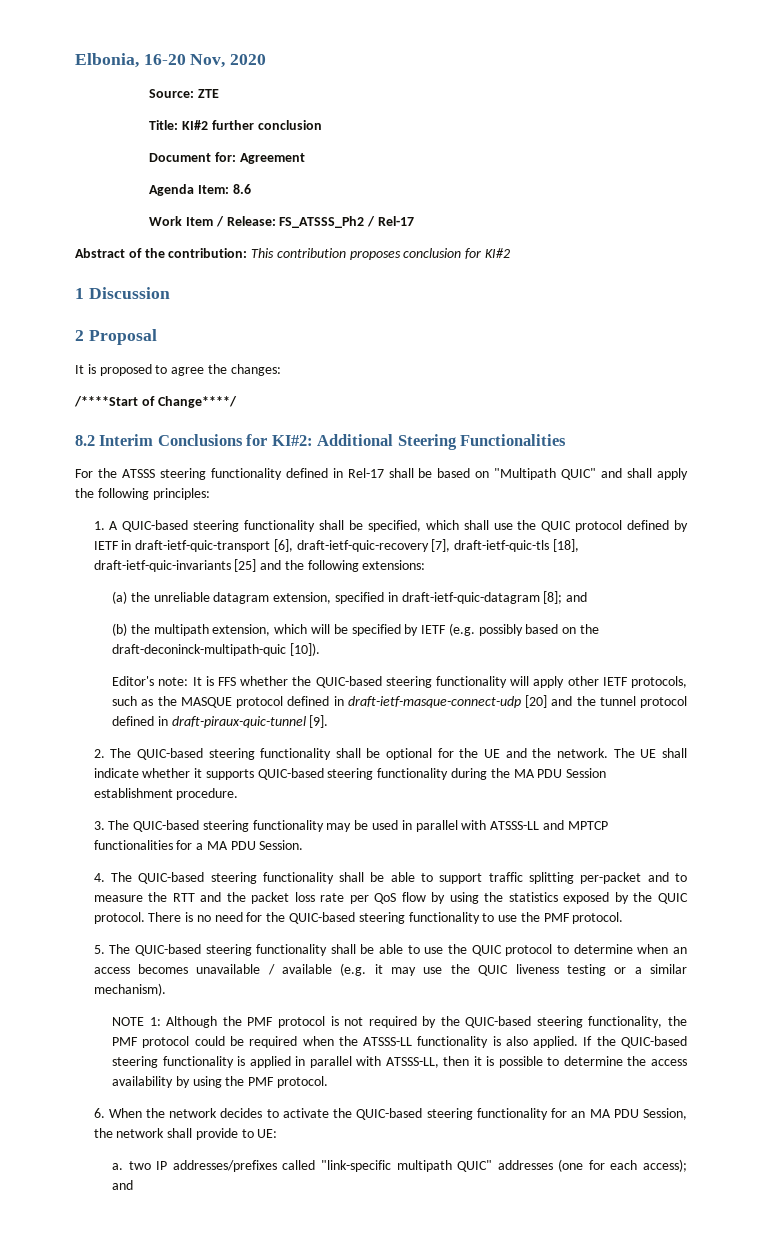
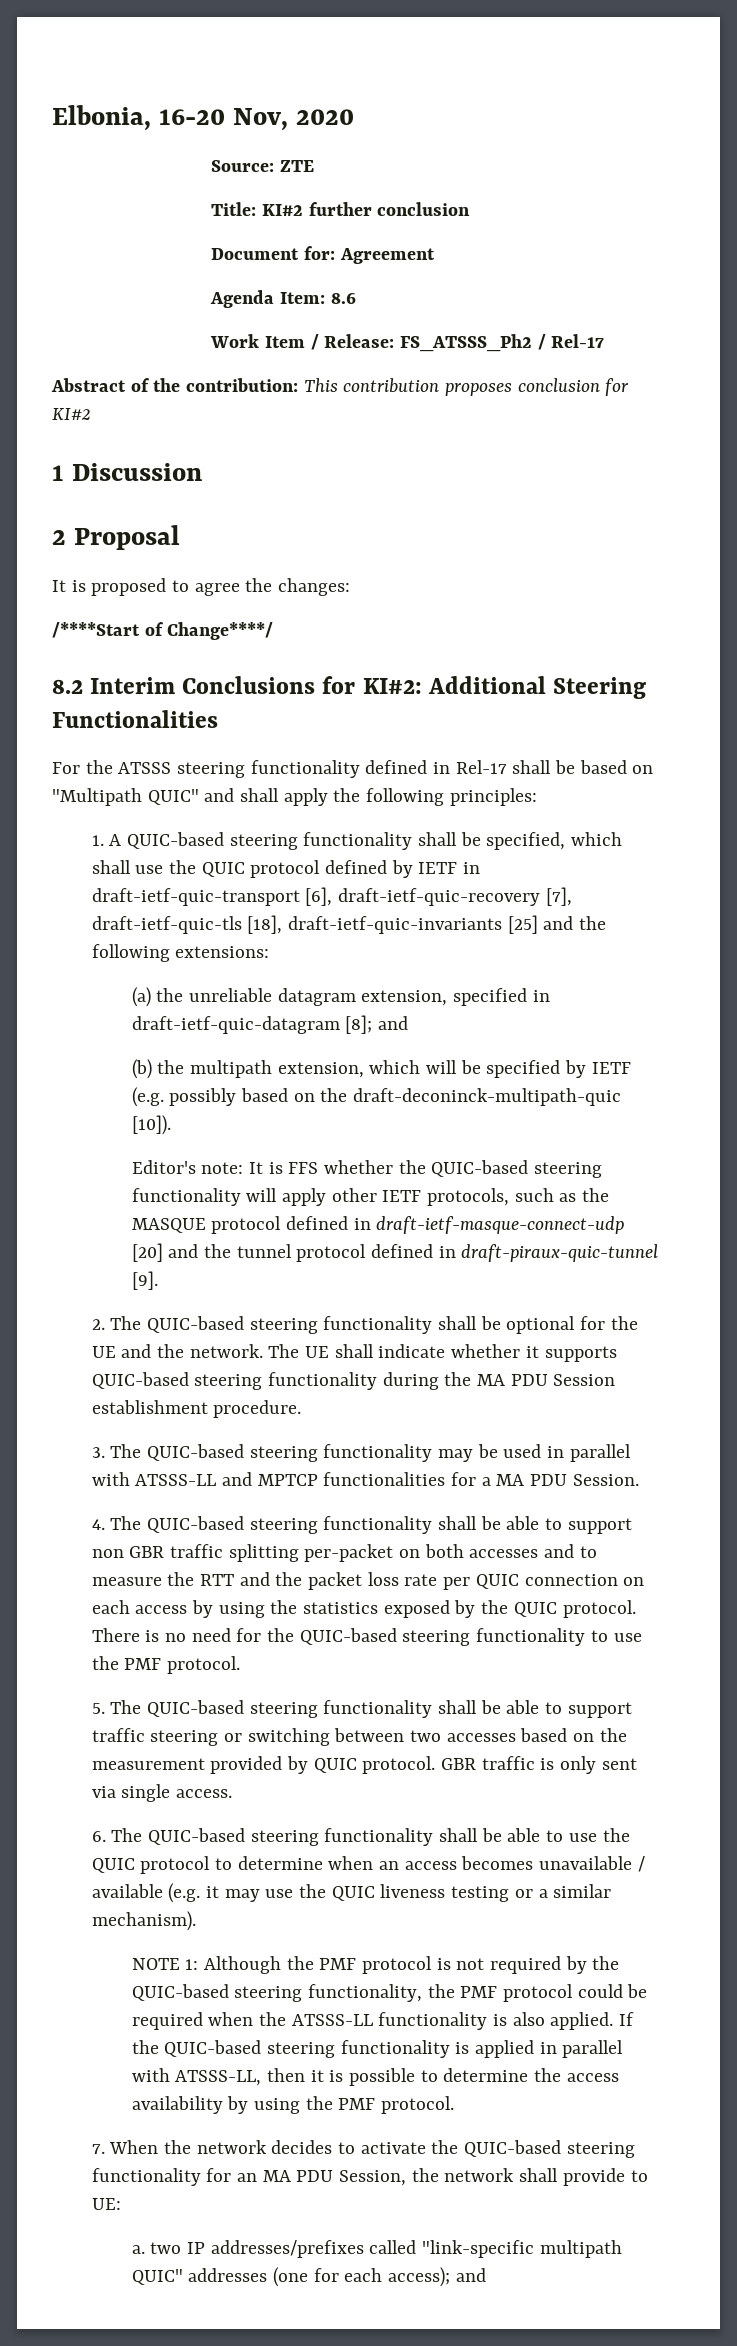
- 4. The QUIC-based steering functionality shall be able to support traffic splitting per-packet and to measure the RTT and the packet loss rate per QoS flow by using the statistics exposed by the QUIC protocol.
+ 4. The QUIC-based steering functionality shall be able to support non GBR traffic splitting per-packet on both accesses and to measure the RTT and the packet loss rate per QUIC connection on each access by using the statistics exposed by the QUIC protocol.
- 5. The QUIC-based steering functionality shall be able to use the QUIC protocol to determine when an access becomes unavailable / available (e.g. it may use the QUIC liveness testing or a similar mechanism).
+ 5. The QUIC-based steering functionality shall be able to support traffic steering or switching between two accesses based on the measurement provided by QUIC protocol. GBR traffic is only sent via single access.
+ 6. The QUIC-based steering functionality shall be able to use the QUIC protocol to determine when an access becomes unavailable / available (e.g. it may use the QUIC liveness testing or a similar mechanism).
- 6. When the network decides to activate the QUIC-based steering functionality for an MA PDU Session, the network shall provide to UE:
+ 7. When the network decides to activate the QUIC-based steering functionality for an MA PDU Session, the network shall provide to UE:

